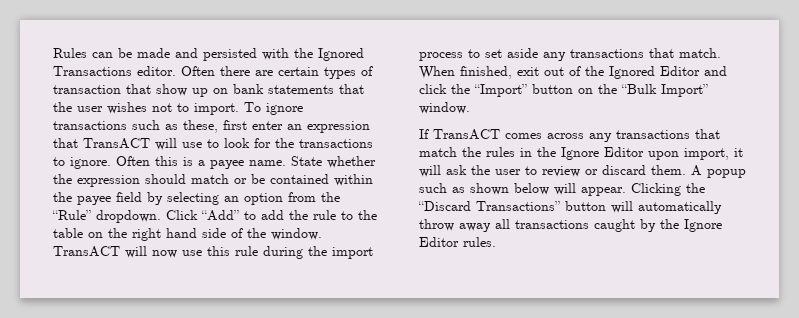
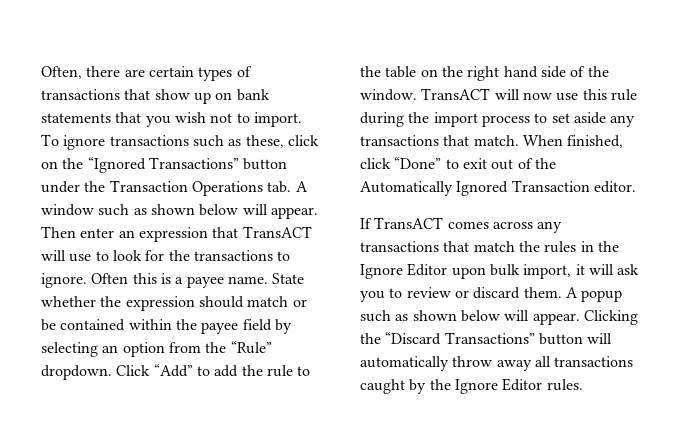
- Rules can be made and persisted with the Ignored Transactions editor. Often there are certain types of transaction that show up on bank statements that the user wishes not to import.
+ Often, there are certain types of transactions that show up on bank statements that you wish not to import.
- To ignore transactions such as these, first enter an expression that TransACT will use to look for the transactions to ignore.
+ To ignore transactions such as these, click on the “Ignored Transactions” button under the Transaction Operations tab. A window such as shown below will appear. Then enter an expression that TransACT will use to look for the transactions to ignore.
- When finished, exit out of the Ignored Editor and click the “Import” button on the “Bulk Import” window.
+ When finished, click “Done” to exit out of the Automatically Ignored Transaction editor.
- If TransACT comes across any transactions that match the rules in the Ignore Editor upon import, it will ask the user to review or discard them.
+ If TransACT comes across any transactions that match the rules in the Ignore Editor upon bulk import, it will ask you to review or discard them.

